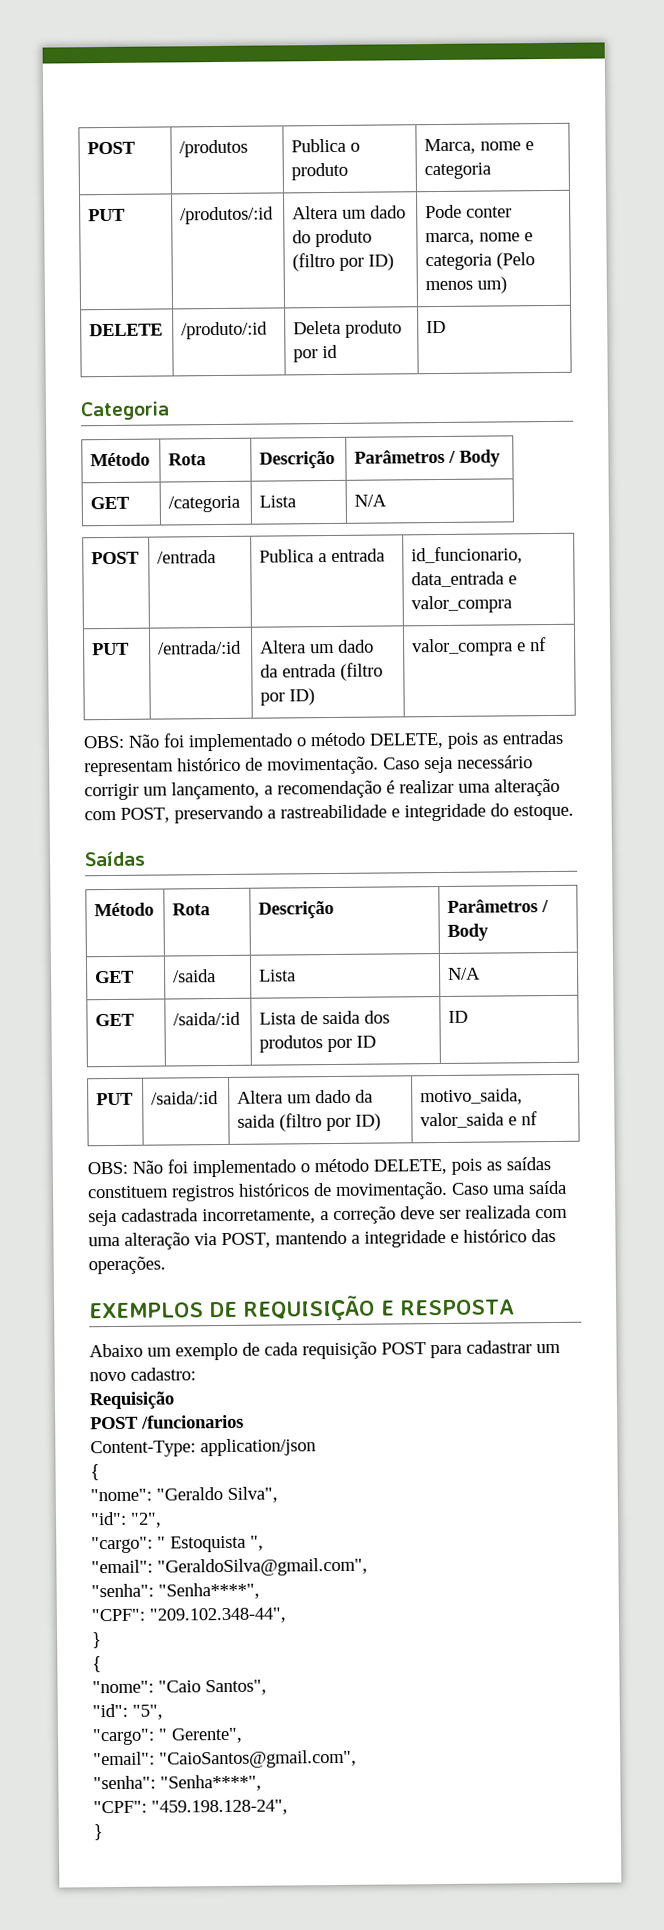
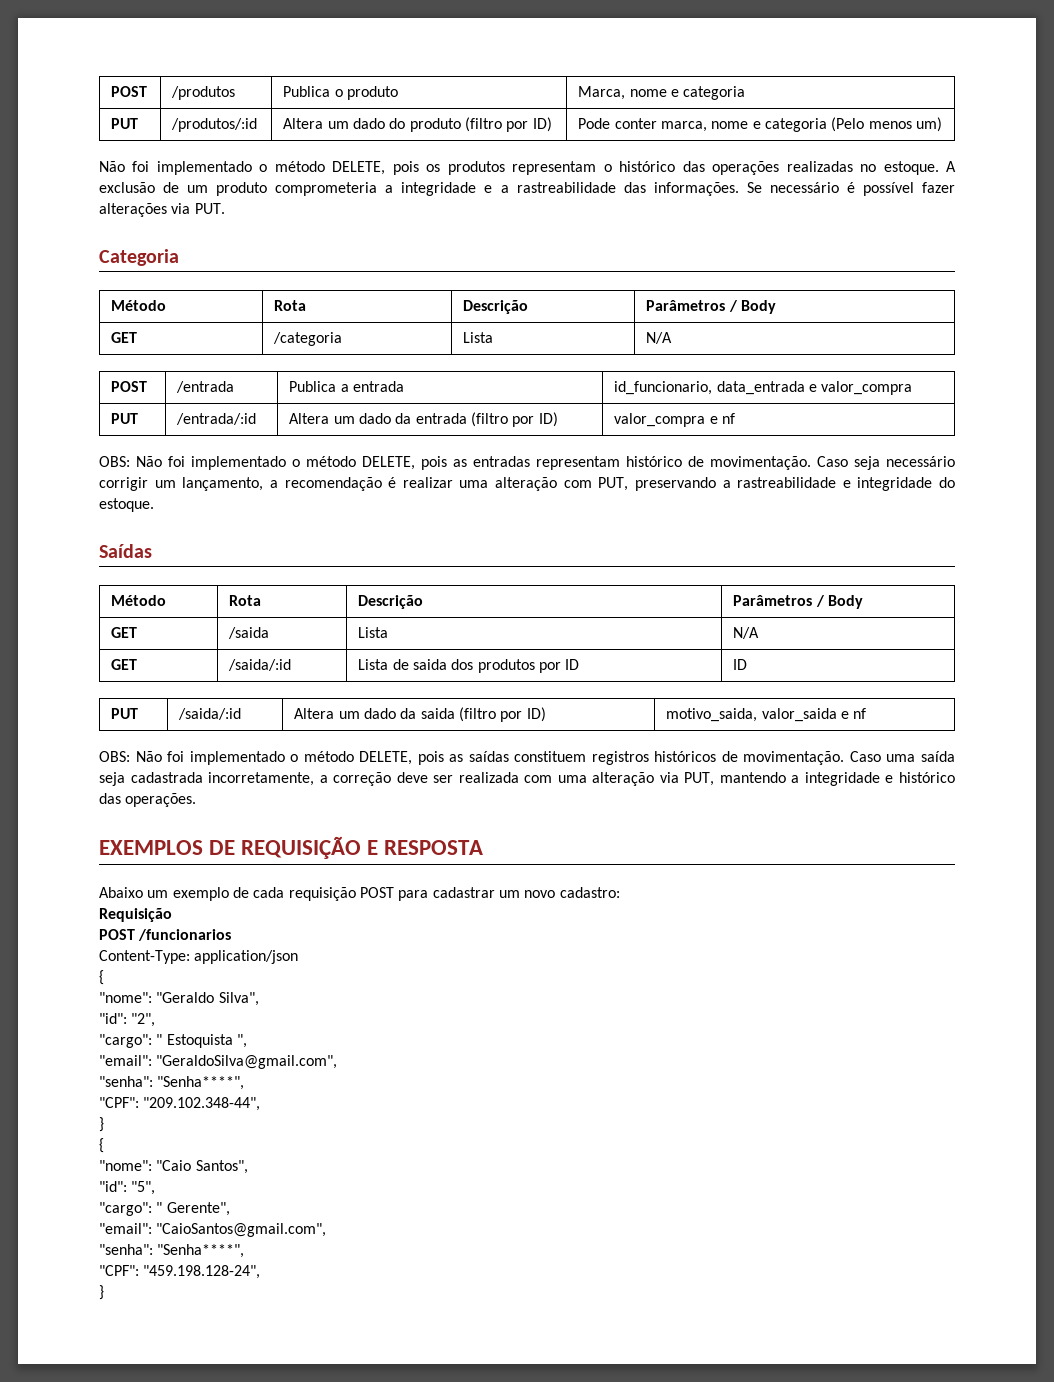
- DELETE | /produto/:id | Deleta produto por id | ID
+ Não foi implementado o método DELETE, pois os produtos representam o histórico das operações realizadas no estoque. A exclusão de um produto comprometeria a integridade e a rastreabilidade das informações. Se necessário é possível fazer alterações via PUT.
- Caso seja necessário corrigir um lançamento, a recomendação é realizar uma alteração com POST, preservando a rastreabilidade e integridade do estoque.
+ Caso seja necessário corrigir um lançamento, a recomendação é realizar uma alteração com PUT, preservando a rastreabilidade e integridade do estoque.
- Caso uma saída seja cadastrada incorretamente, a correção deve ser realizada com uma alteração via POST, mantendo a integridade e histórico das operações.
+ Caso uma saída seja cadastrada incorretamente, a correção deve ser realizada com uma alteração via PUT, mantendo a integridade e histórico das operações.

